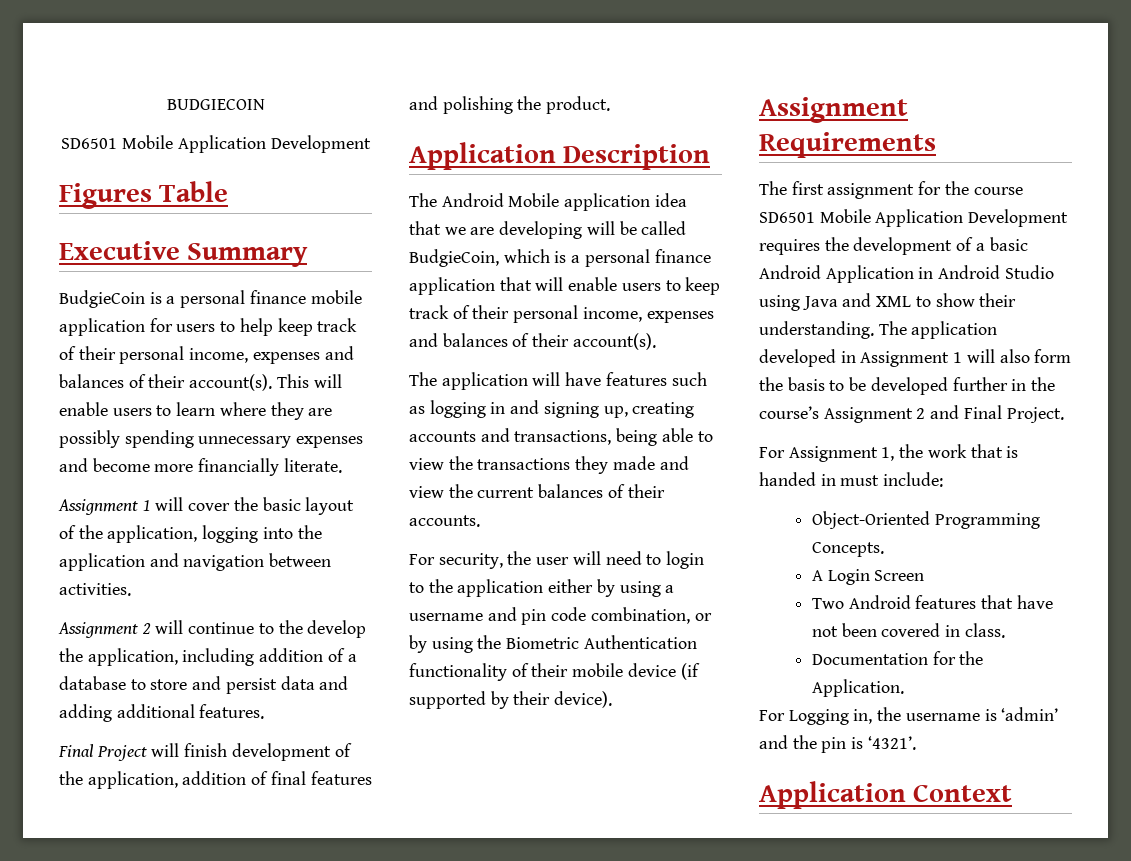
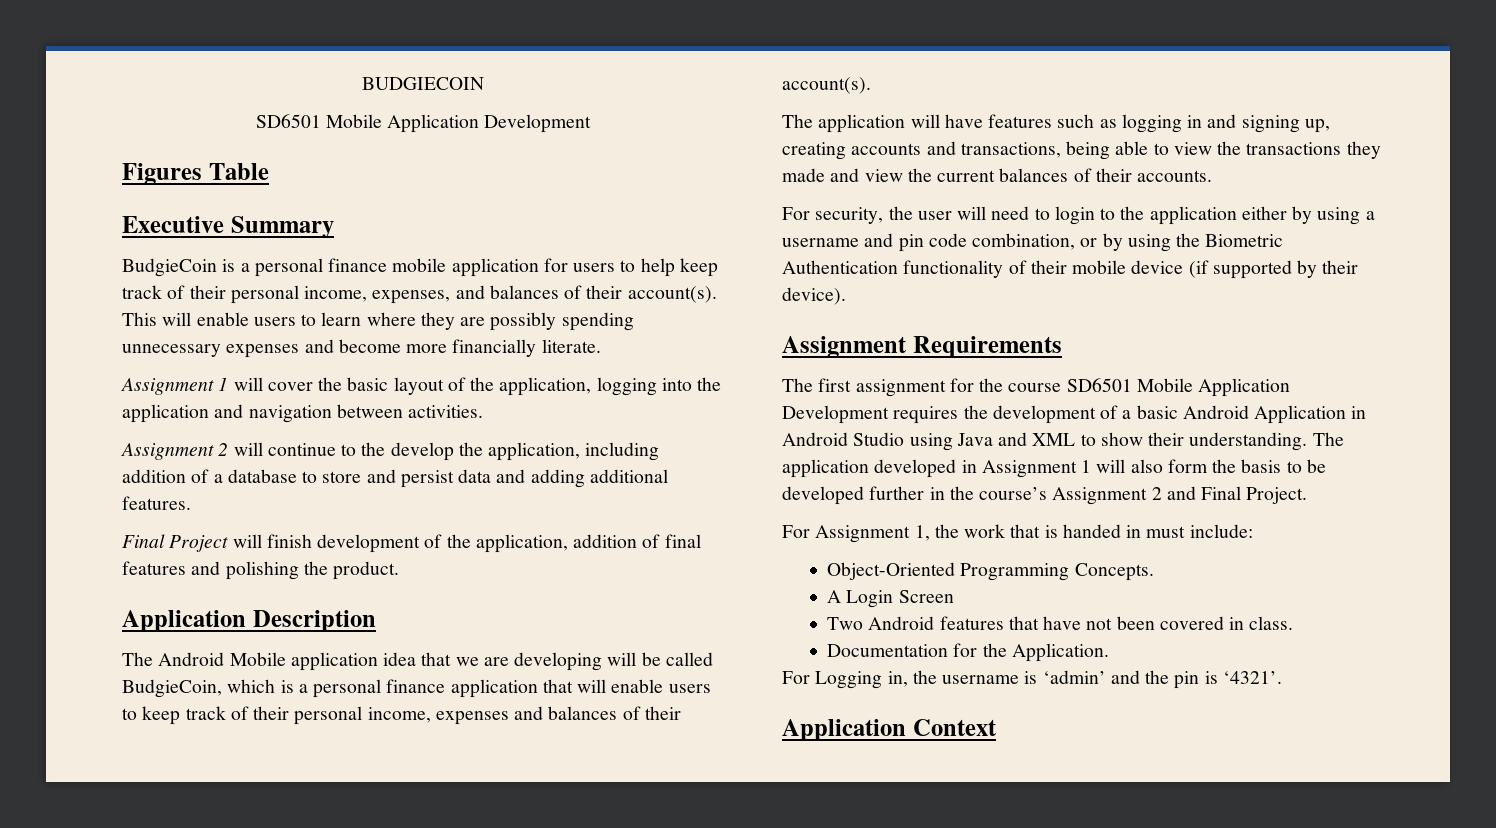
- BudgieCoin is a personal finance mobile application for users to help keep track of their personal income, expenses and balances of their account(s).
+ BudgieCoin is a personal finance mobile application for users to help keep track of their personal income, expenses, and balances of their account(s).

